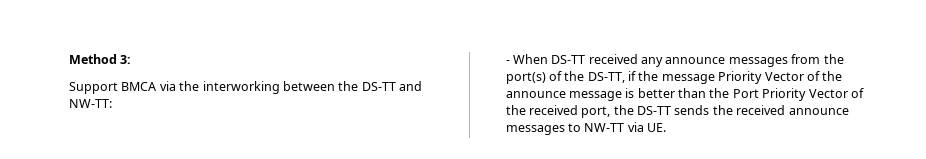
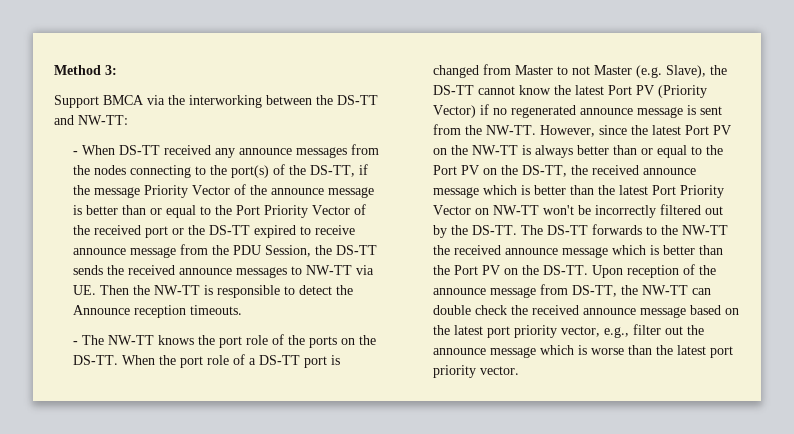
- - When DS-TT received any announce messages from the port(s) of the DS-TT, if the message Priority Vector of the announce message is better than the Port Priority Vector of the received port, the DS-TT sends the received announce messages to NW-TT via UE.
+ - When DS-TT received any announce messages from the nodes connecting to the port(s) of the DS-TT, if the message Priority Vector of the announce message is better than or equal to the Port Priority Vector of the received port or the DS-TT expired to receive announce message from the PDU Session, the DS-TT sends the received announce messages to NW-TT via UE. Then the NW-TT is responsible to detect the Announce reception timeouts.
+ - The NW-TT knows the port role of the ports on the DS-TT. When the port role of a DS-TT port is changed from Master to not Master (e.g. Slave), the DS-TT cannot know the latest Port PV (Priority Vector) if no regenerated announce message is sent from the NW-TT. However, since the latest Port PV on the NW-TT is always better than or equal to the Port PV on the DS-TT, the received announce message which is better than the latest Port Priority Vector on NW-TT won't be incorrectly filtered out by the DS-TT. The DS-TT forwards to the NW-TT the received announce message which is better than the Port PV on the DS-TT. Upon reception of the announce message from DS-TT, the NW-TT can double check the received announce message based on the latest port priority vector, e.g., filter out the announce message which is worse than the latest port priority vector.

